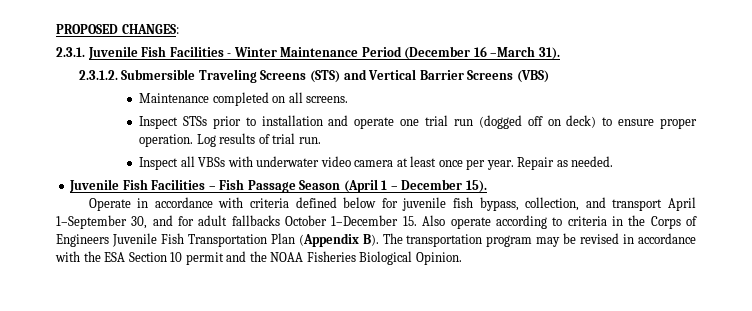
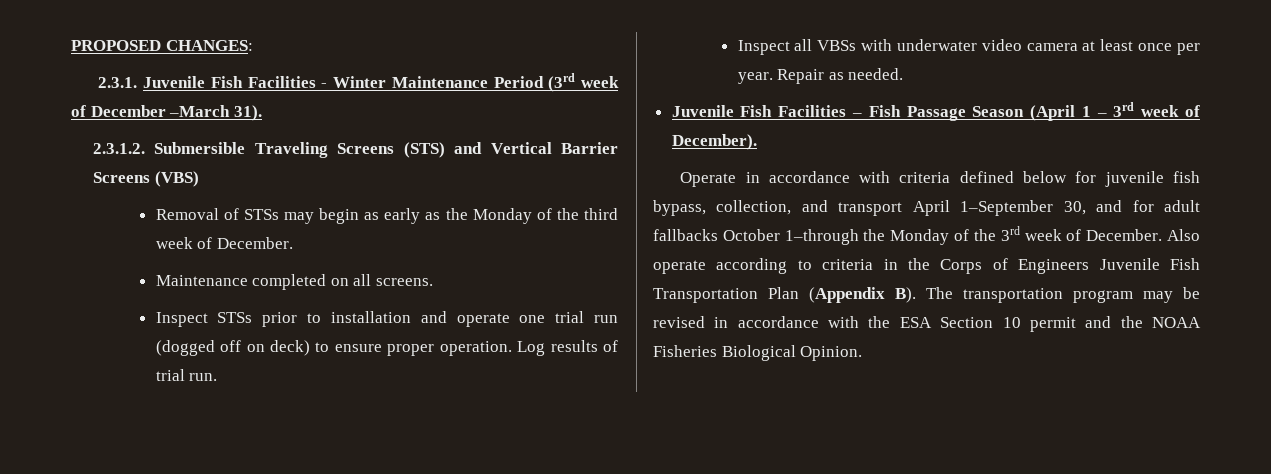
- 2.3.1. Juvenile Fish Facilities - Winter Maintenance Period (December 16 –March 31).
+ 2.3.1. Juvenile Fish Facilities - Winter Maintenance Period (3rd week of December –March 31).
+ Removal of STSs may begin as early as the Monday of the third week of December.
- Juvenile Fish Facilities – Fish Passage Season (April 1 – December 15).
+ Juvenile Fish Facilities – Fish Passage Season (April 1 – 3rd week of December).
- Operate in accordance with criteria defined below for juvenile fish bypass, collection, and transport April 1–September 30, and for adult fallbacks October 1–December 15. Also operate according to criteria in the Corps of Engineers Juvenile Fish Transportation Plan (Appendix B). The transportation program may be revised in accordance with the ESA Section 10 permit and the NOAA Fisheries Biological Opinion.
+ Operate in accordance with criteria defined below for juvenile fish bypass, collection, and transport April 1–September 30, and for adult fallbacks October 1–through the Monday of the 3rd week of December. Also operate according to criteria in the Corps of Engineers Juvenile Fish Transportation Plan (Appendix B). The transportation program may be revised in accordance with the ESA Section 10 permit and the NOAA Fisheries Biological Opinion.

